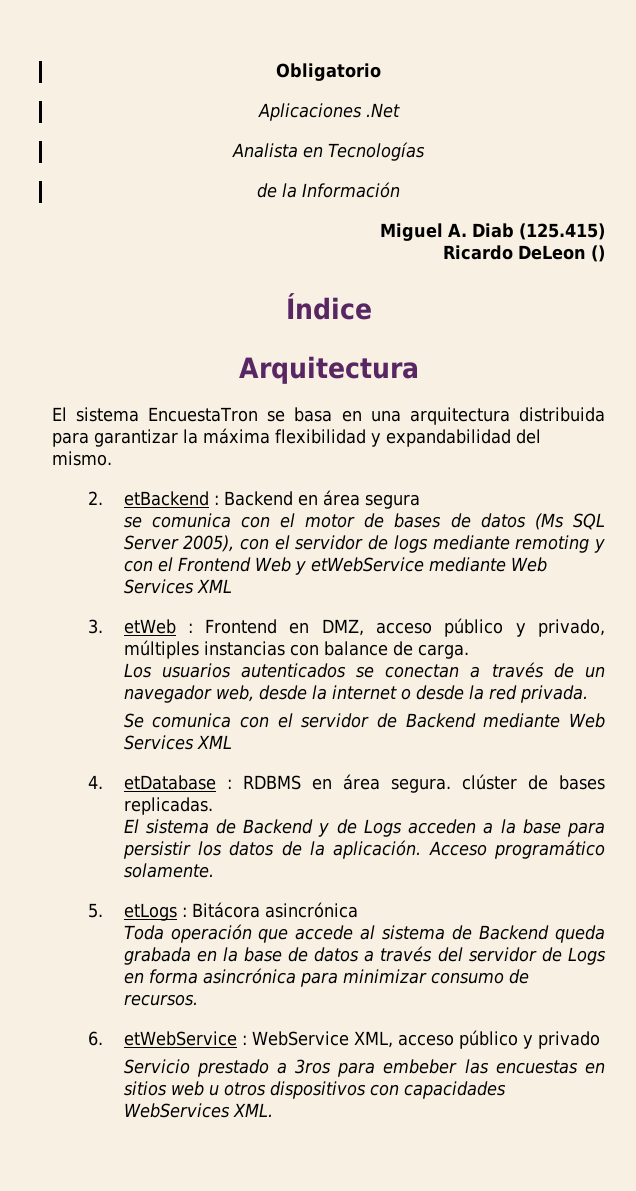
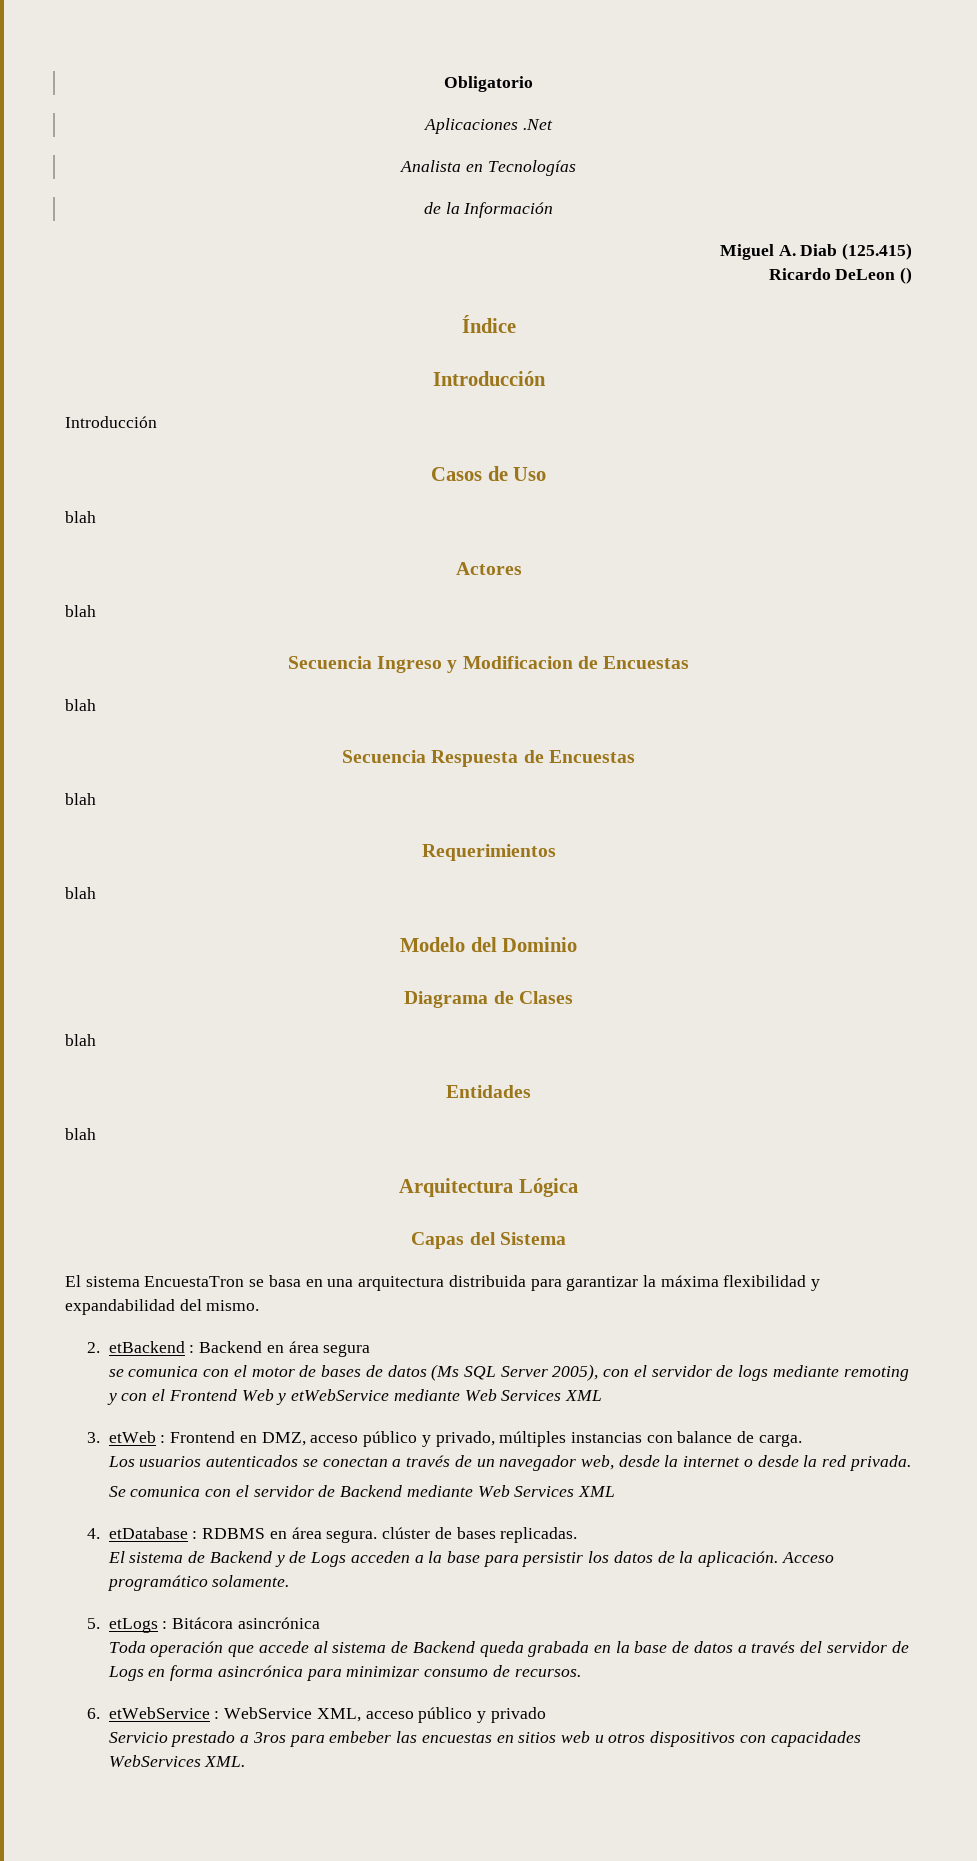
  Índice
- Arquitectura
+ Introducción
+ Introducción
+ Casos de Uso
+ blah
+ Actores
+ blah
+ Secuencia Ingreso y Modificacion de Encuestas
+ blah
+ Secuencia Respuesta de Encuestas
+ blah
+ Requerimientos
+ blah
+ Modelo del Dominio
+ Diagrama de Clases
+ blah
+ Entidades
+ blah
+ Arquitectura Lógica
+ Capas del Sistema

